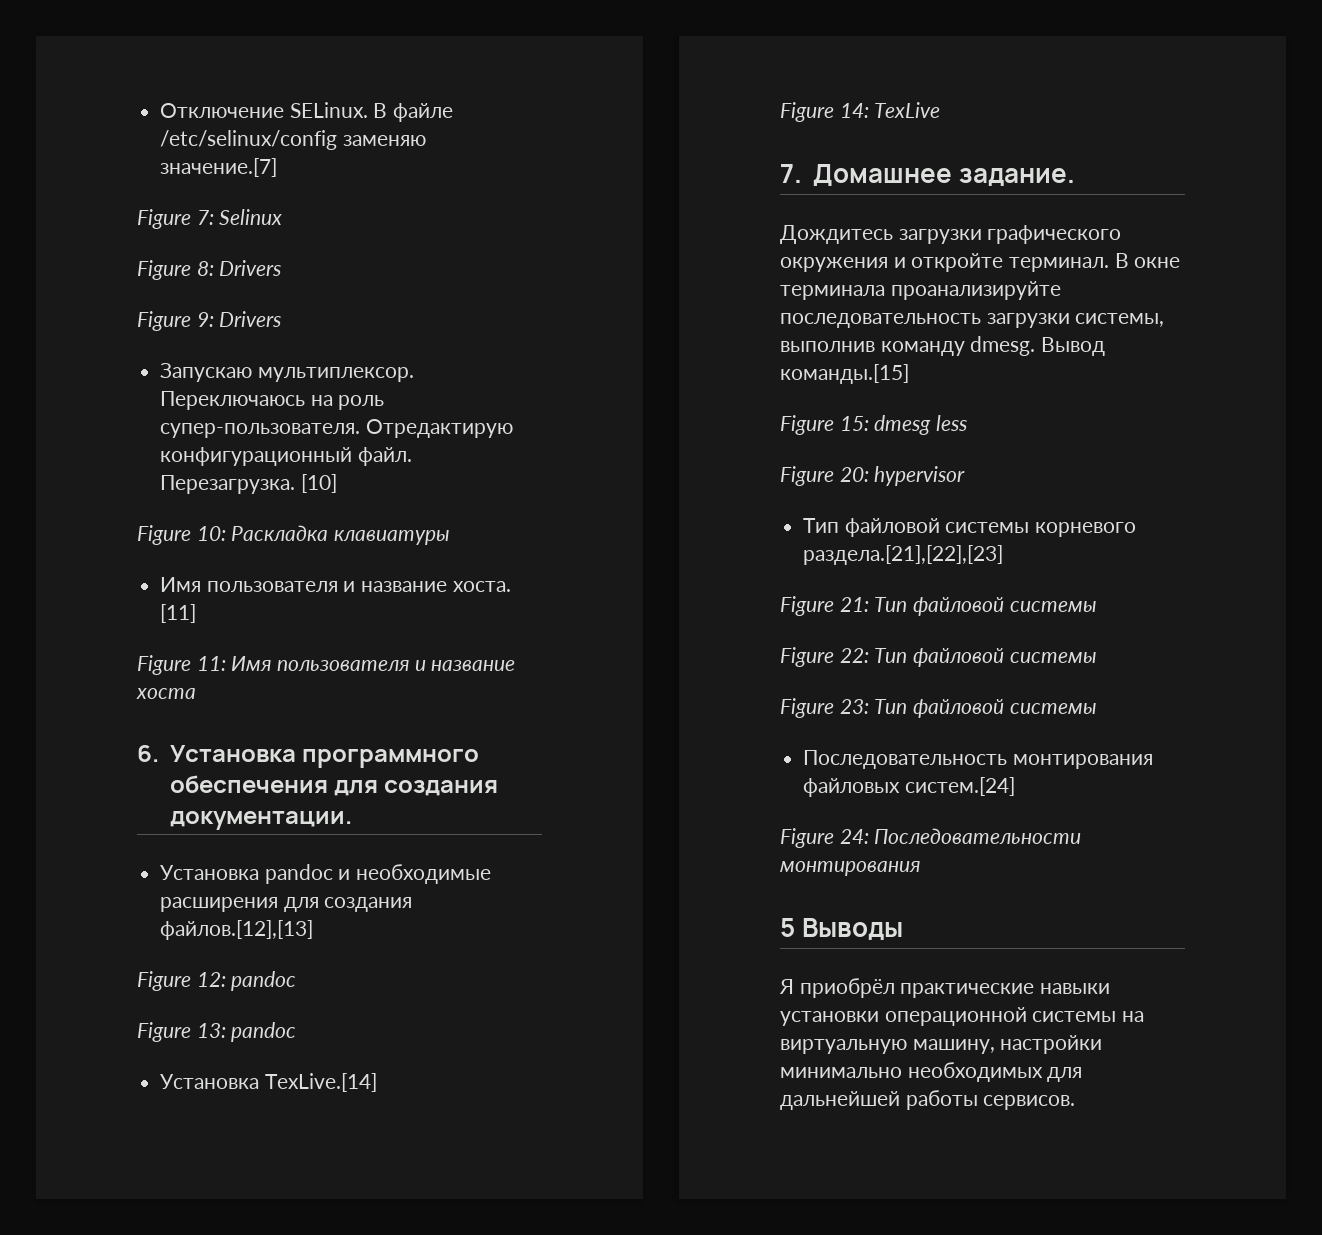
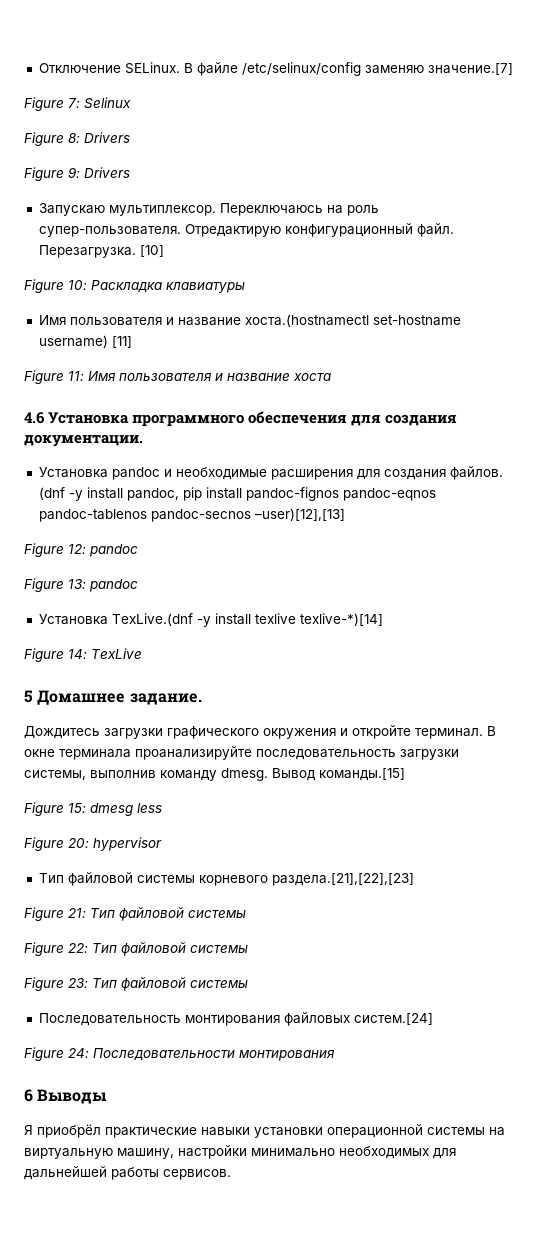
- Имя пользователя и название хоста. [11]
+ Имя пользователя и название хоста.(hostnamectl set-hostname username) [11]
- 6. Установка программного обеспечения для создания документации.
+ 4.6 Установка программного обеспечения для создания документации.
- Установка pandoc и необходимые расширения для создания файлов.[12],[13]
+ Установка pandoc и необходимые расширения для создания файлов. (dnf -y install pandoc, pip install pandoc-fignos pandoc-eqnos pandoc-tablenos pandoc-secnos –user)[12],[13]
- Установка TexLive.[14]
+ Установка TexLive.(dnf -y install texlive texlive-*)[14]
- 7. Домашнее задание.
+ 5 Домашнее задание.
- 5 Выводы
+ 6 Выводы

